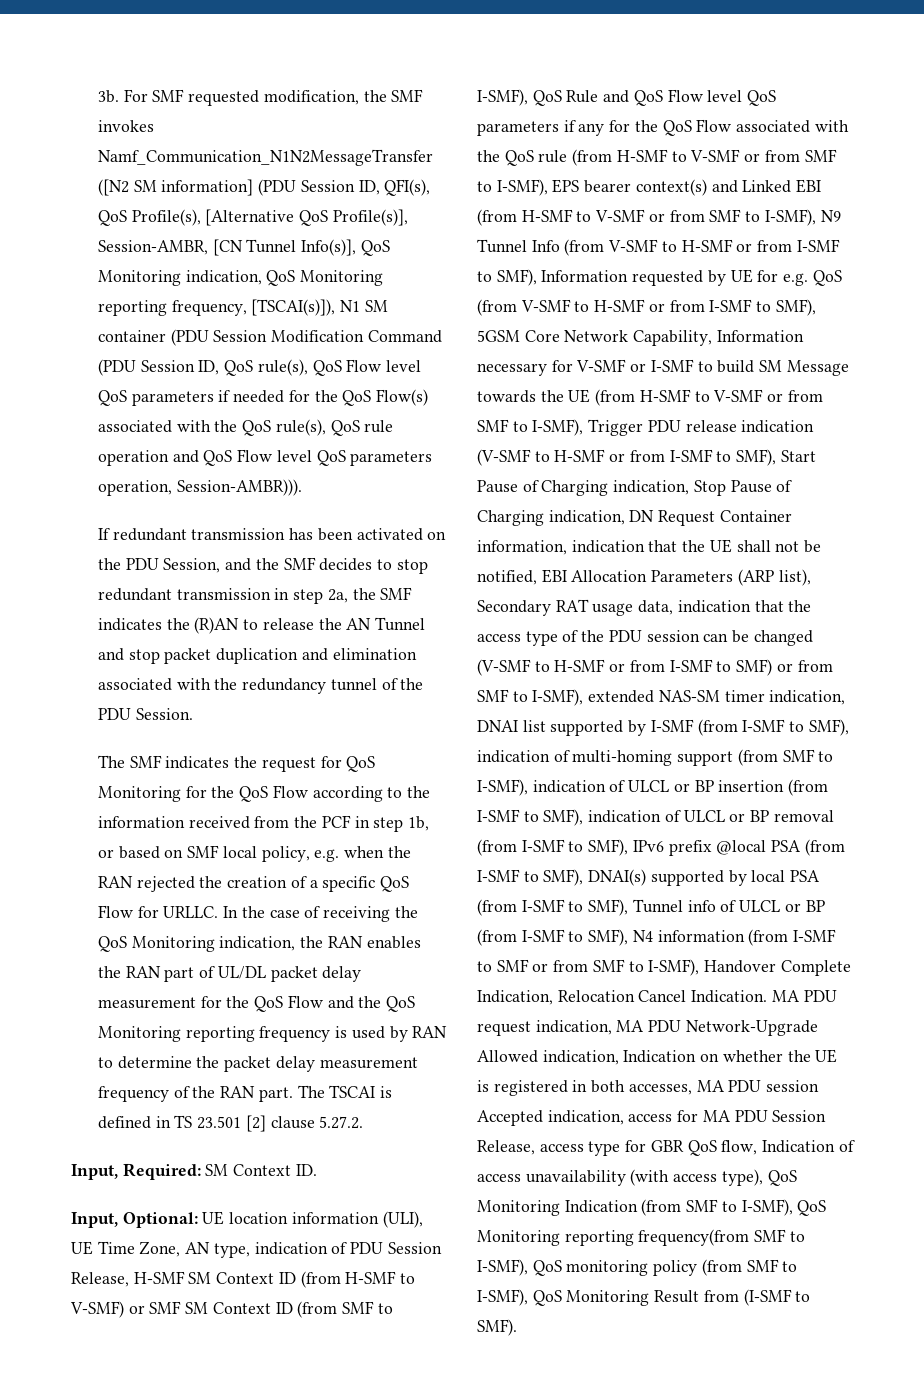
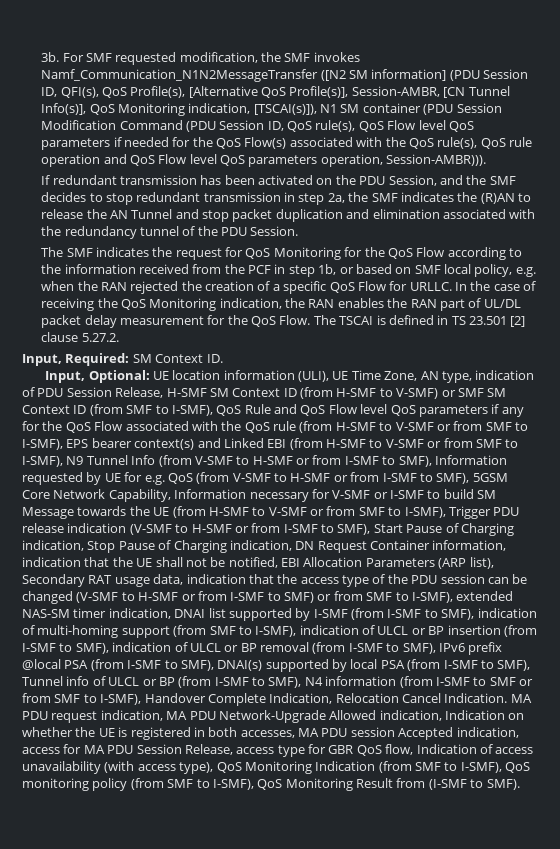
- For SMF requested modification, the SMF invokes Namf_Communication_N1N2MessageTransfer ([N2 SM information] (PDU Session ID, QFI(s), QoS Profile(s), [Alternative QoS Profile(s)], Session-AMBR, [CN Tunnel Info(s)], QoS Monitoring indication, QoS Monitoring reporting frequency, [TSCAI(s)]), N1 SM container (PDU Session Modification Command (PDU Session ID, QoS rule(s), QoS Flow level QoS parameters if needed for the QoS Flow(s) associated with the QoS rule(s), QoS rule operation and QoS Flow level QoS parameters operation, Session-AMBR))).
+ For SMF requested modification, the SMF invokes Namf_Communication_N1N2MessageTransfer ([N2 SM information] (PDU Session ID, QFI(s), QoS Profile(s), [Alternative QoS Profile(s)], Session-AMBR, [CN Tunnel Info(s)], QoS Monitoring indication, [TSCAI(s)]), N1 SM container (PDU Session Modification Command (PDU Session ID, QoS rule(s), QoS Flow level QoS parameters if needed for the QoS Flow(s) associated with the QoS rule(s), QoS rule operation and QoS Flow level QoS parameters operation, Session-AMBR))).
- In the case of receiving the QoS Monitoring indication, the RAN enables the RAN part of UL/DL packet delay measurement for the QoS Flow and the QoS Monitoring reporting frequency is used by RAN to determine the packet delay measurement frequency of the RAN part.
+ In the case of receiving the QoS Monitoring indication, the RAN enables the RAN part of UL/DL packet delay measurement for the QoS Flow.
- MA PDU request indication, MA PDU Network-Upgrade Allowed indication, Indication on whether the UE is registered in both accesses, MA PDU session Accepted indication, access for MA PDU Session Release, access type for GBR QoS flow, Indication of access unavailability (with access type), QoS Monitoring Indication (from SMF to I-SMF), QoS Monitoring reporting frequency(from SMF to I-SMF), QoS monitoring policy (from SMF to I-SMF), QoS Monitoring Result from (I-SMF to SMF).
+ MA PDU request indication, MA PDU Network-Upgrade Allowed indication, Indication on whether the UE is registered in both accesses, MA PDU session Accepted indication, access for MA PDU Session Release, access type for GBR QoS flow, Indication of access unavailability (with access type), QoS Monitoring Indication (from SMF to I-SMF), QoS monitoring policy (from SMF to I-SMF), QoS Monitoring Result from (I-SMF to SMF).

